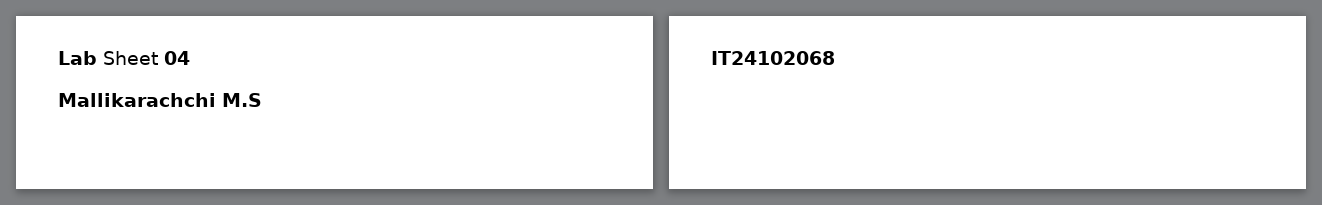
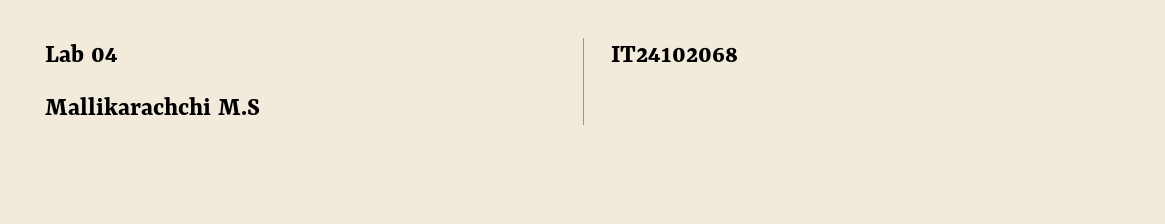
- Lab Sheet 04
+ Lab 04

